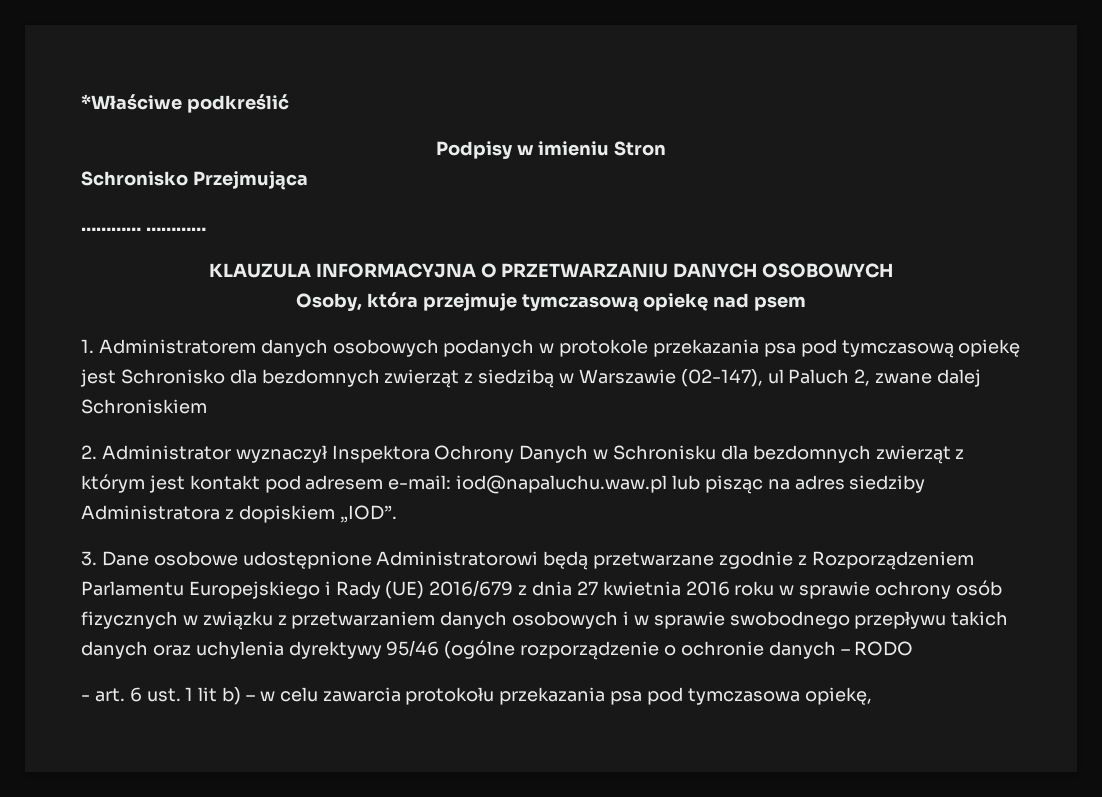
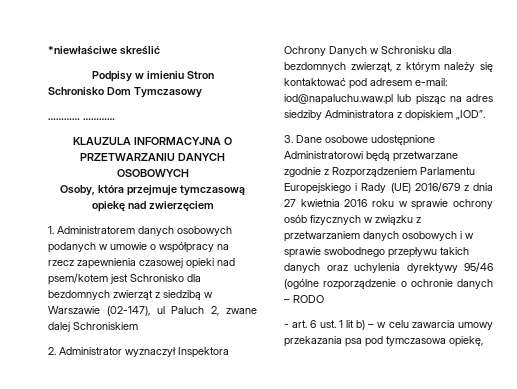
- *Właściwe podkreślić
+ *niewłaściwe skreślić
- Schronisko Przejmująca
+ Schronisko Dom Tymczasowy
- Osoby, która przejmuje tymczasową opiekę nad psem
+ Osoby, która przejmuje tymczasową opiekę nad zwierzęciem
- 1. Administratorem danych osobowych podanych w protokole przekazania psa pod tymczasową opiekę jest Schronisko dla bezdomnych zwierząt z siedzibą w Warszawie (02-147), ul Paluch 2, zwane dalej Schroniskiem
+ 1. Administratorem danych osobowych podanych w umowie o współpracy na rzecz zapewnienia czasowej opieki nad psem/kotem jest Schronisko dla bezdomnych zwierząt z siedzibą w Warszawie (02-147), ul Paluch 2, zwane dalej Schroniskiem
- 2. Administrator wyznaczył Inspektora Ochrony Danych w Schronisku dla bezdomnych zwierząt z którym jest kontakt pod adresem e-mail: iod@napaluchu.waw.pl lub pisząc na adres siedziby Administratora z dopiskiem „IOD”.
+ 2. Administrator wyznaczył Inspektora Ochrony Danych w Schronisku dla bezdomnych zwierząt, z którym należy się kontaktować pod adresem e-mail: iod@napaluchu.waw.pl lub pisząc na adres siedziby Administratora z dopiskiem „IOD”.
- - art. 6 ust. 1 lit b) – w celu zawarcia protokołu przekazania psa pod tymczasowa opiekę,
+ - art. 6 ust. 1 lit b) – w celu zawarcia umowy przekazania psa pod tymczasowa opiekę,

